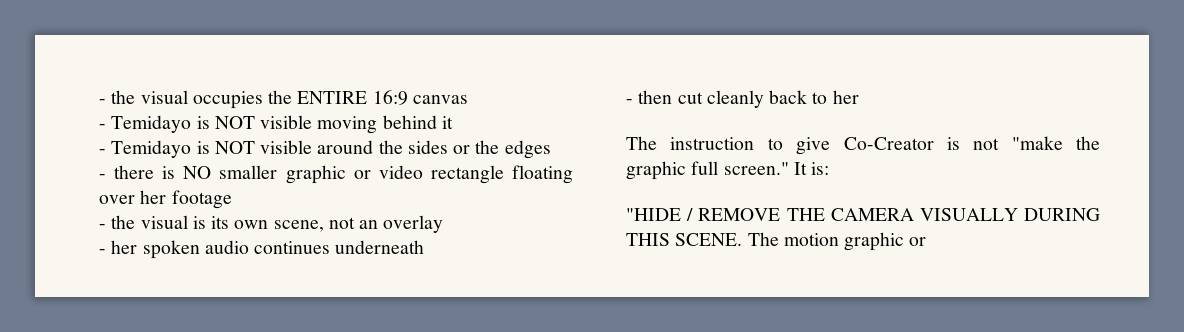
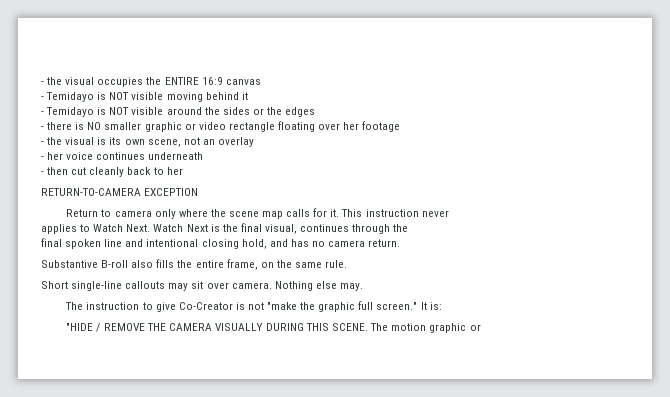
- - her spoken audio continues underneath
+ - her voice continues underneath
+ RETURN-TO-CAMERA EXCEPTION
+ Return to camera only where the scene map calls for it. This instruction never
+ applies to Watch Next. Watch Next is the final visual, continues through the
+ final spoken line and intentional closing hold, and has no camera return.
+ Substantive B-roll also fills the entire frame, on the same rule.
+ Short single-line callouts may sit over camera. Nothing else may.

